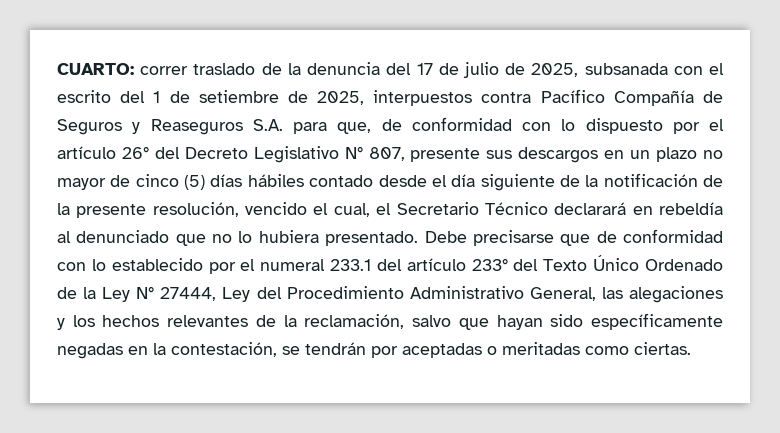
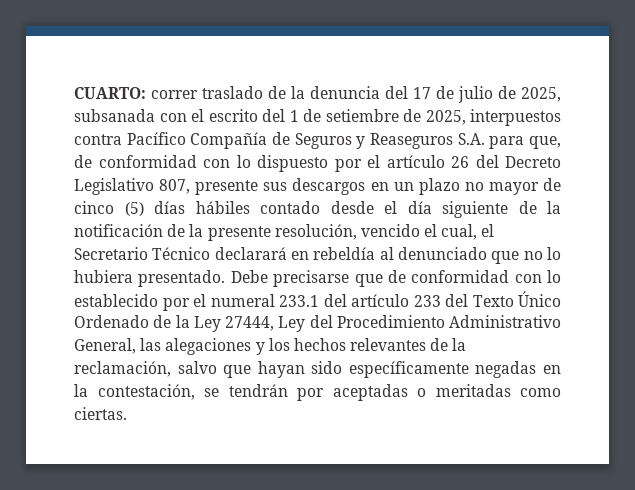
- correr traslado de la denuncia del 17 de julio de 2025, subsanada con el escrito del 1 de setiembre de 2025, interpuestos contra Pacífico Compañía de Seguros y Reaseguros S.A. para que, de conformidad con lo dispuesto por el artículo 26° del Decreto Legislativo N° 807, presente sus descargos en un plazo no mayor de cinco (5) días hábiles contado desde el día siguiente de la notificación de la presente resolución, vencido el cual, el Secretario Técnico declarará en rebeldía al denunciado que no lo hubiera presentado.
+ correr traslado de la denuncia del 17 de julio de 2025, subsanada con el escrito del 1 de setiembre de 2025, interpuestos contra Pacífico Compañía de Seguros y Reaseguros S.A. para que, de conformidad con lo dispuesto por el artículo 26 del Decreto Legislativo 807, presente sus descargos en un plazo no mayor de cinco (5) días hábiles contado desde el día siguiente de la notificación de la presente resolución, vencido el cual, el Secretario Técnico declarará en rebeldía al denunciado que no lo hubiera presentado.
- Debe precisarse que de conformidad con lo establecido por el numeral 233.1 del artículo 233° del Texto Único Ordenado de la Ley N° 27444, Ley del Procedimiento Administrativo General, las alegaciones y los hechos relevantes de la reclamación, salvo que hayan sido específicamente negadas en la contestación, se tendrán por aceptadas o meritadas como ciertas.
+ Debe precisarse que de conformidad con lo establecido por el numeral 233.1 del artículo 233 del Texto Único Ordenado de la Ley 27444, Ley del Procedimiento Administrativo General, las alegaciones y los hechos relevantes de la reclamación, salvo que hayan sido específicamente negadas en la contestación, se tendrán por aceptadas o meritadas como ciertas.

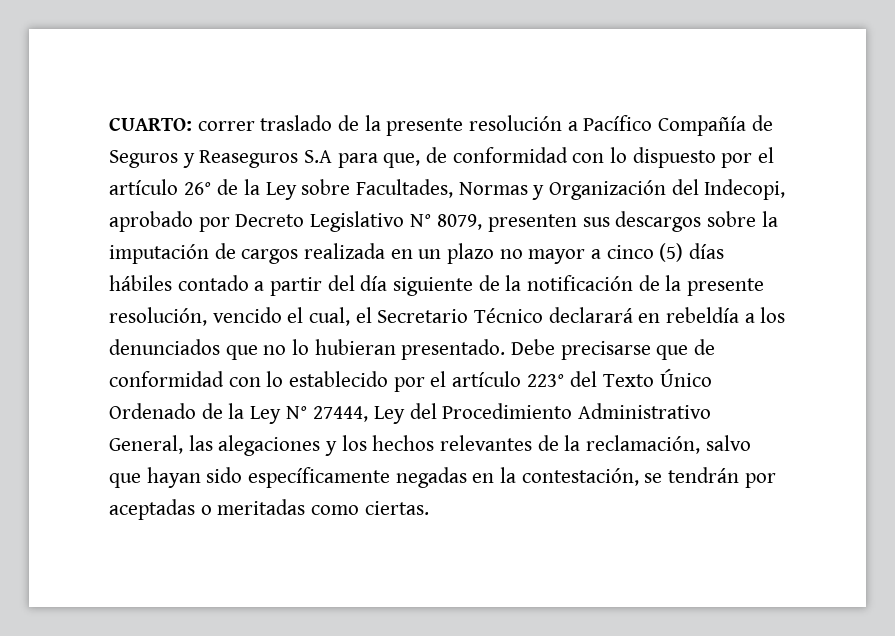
- CUARTO: correr traslado de la denuncia del 17 de julio de 2025, subsanada con el escrito del 1 de setiembre de 2025, interpuestos contra Pacífico Compañía de Seguros y Reaseguros S.A. para que, de conformidad con lo dispuesto por el artículo 26 del Decreto Legislativo 807, presente sus descargos en un plazo no mayor de cinco (5) días hábiles contado desde el día siguiente de la notificación de la presente resolución, vencido el cual, el Secretario Técnico declarará en rebeldía al denunciado que no lo hubiera presentado.
+ CUARTO: correr traslado de la presente resolución a Pacífico Compañía de Seguros y Reaseguros S.A para que, de conformidad con lo dispuesto por el artículo 26° de la Ley sobre Facultades, Normas y Organización del Indecopi, aprobado por Decreto Legislativo N° 8079, presenten sus descargos sobre la imputación de cargos realizada en un plazo no mayor a cinco (5) días hábiles contado a partir del día siguiente de la notificación de la presente resolución, vencido el cual, el Secretario Técnico declarará en rebeldía a los denunciados que no lo hubieran presentado.
- Debe precisarse que de conformidad con lo establecido por el numeral 233.1 del artículo 233 del Texto Único Ordenado de la Ley 27444, Ley del Procedimiento Administrativo General, las alegaciones y los hechos relevantes de la reclamación, salvo que hayan sido específicamente negadas en la contestación, se tendrán por aceptadas o meritadas como ciertas.
+ Debe precisarse que de conformidad con lo establecido por el artículo 223° del Texto Único Ordenado de la Ley N° 27444, Ley del Procedimiento Administrativo General, las alegaciones y los hechos relevantes de la reclamación, salvo que hayan sido específicamente negadas en la contestación, se tendrán por aceptadas o meritadas como ciertas.

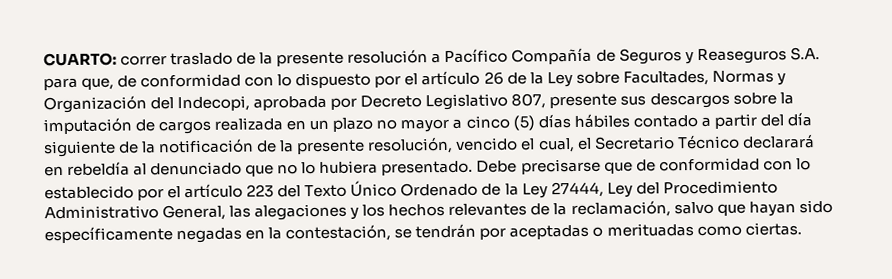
- correr traslado de la presente resolución a Pacífico Compañía de Seguros y Reaseguros S.A para que, de conformidad con lo dispuesto por el artículo 26° de la Ley sobre Facultades, Normas y Organización del Indecopi, aprobado por Decreto Legislativo N° 8079, presenten sus descargos sobre la imputación de cargos realizada en un plazo no mayor a cinco (5) días hábiles contado a partir del día siguiente de la notificación de la presente resolución, vencido el cual, el Secretario Técnico declarará en rebeldía a los denunciados que no lo hubieran presentado.
+ correr traslado de la presente resolución a Pacífico Compañía de Seguros y Reaseguros S.A. para que, de conformidad con lo dispuesto por el artículo 26 de la Ley sobre Facultades, Normas y Organización del Indecopi, aprobada por Decreto Legislativo 807, presente sus descargos sobre la imputación de cargos realizada en un plazo no mayor a cinco (5) días hábiles contado a partir del día siguiente de la notificación de la presente resolución, vencido el cual, el Secretario Técnico declarará en rebeldía al denunciado que no lo hubiera presentado.
- Debe precisarse que de conformidad con lo establecido por el artículo 223° del Texto Único Ordenado de la Ley N° 27444, Ley del Procedimiento Administrativo General, las alegaciones y los hechos relevantes de la reclamación, salvo que hayan sido específicamente negadas en la contestación, se tendrán por aceptadas o meritadas como ciertas.
+ Debe precisarse que de conformidad con lo establecido por el artículo 223 del Texto Único Ordenado de la Ley 27444, Ley del Procedimiento Administrativo General, las alegaciones y los hechos relevantes de la reclamación, salvo que hayan sido específicamente negadas en la contestación, se tendrán por aceptadas o merituadas como ciertas.

